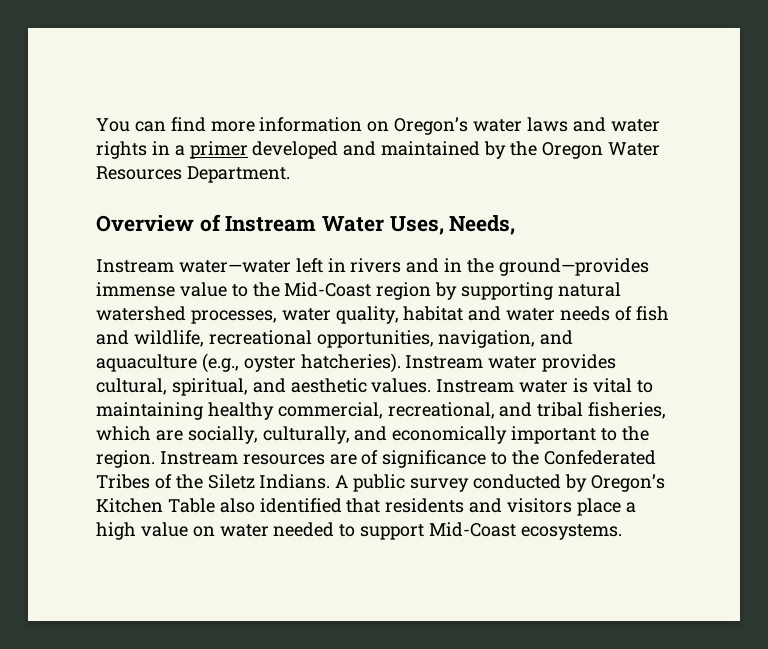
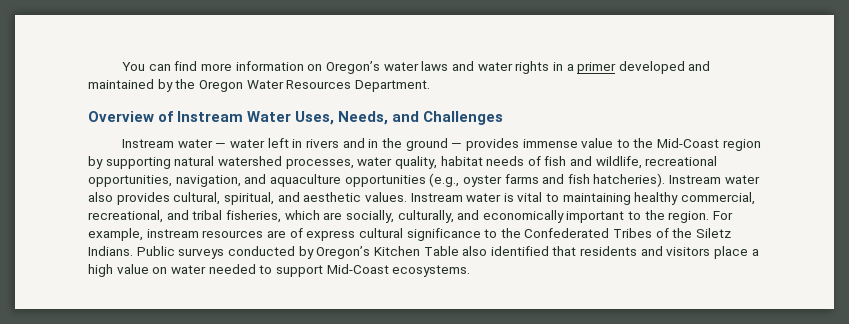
- Overview of Instream Water Uses, Needs,
- Instream water—water left in rivers and in the ground—provides immense value to the Mid-Coast region by supporting natural watershed processes, water quality, habitat and water needs of fish and wildlife, recreational opportunities, navigation, and aquaculture (e.g., oyster hatcheries).
+ Overview of Instream Water Uses, Needs, and Challenges
+ Instream water — water left in rivers and in the ground — provides immense value to the Mid-Coast region by supporting natural watershed processes, water quality, habitat needs of fish and wildlife, recreational opportunities, navigation, and aquaculture opportunities (e.g., oyster farms and fish hatcheries).
- Instream water provides cultural, spiritual, and aesthetic values.
+ Instream water also provides cultural, spiritual, and aesthetic values.
- Instream resources are of significance to the Confederated Tribes of the Siletz Indians.
+ For example, instream resources are of express cultural significance to the Confederated Tribes of the Siletz Indians.
- A public survey conducted by Oregon’s Kitchen Table also identified that residents and visitors place a high value on water needed to support Mid-Coast ecosystems.
+ Public surveys conducted by Oregon’s Kitchen Table also identified that residents and visitors place a high value on water needed to support Mid-Coast ecosystems.

